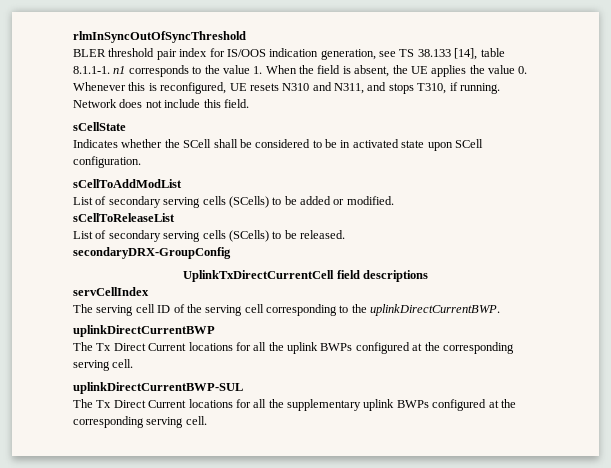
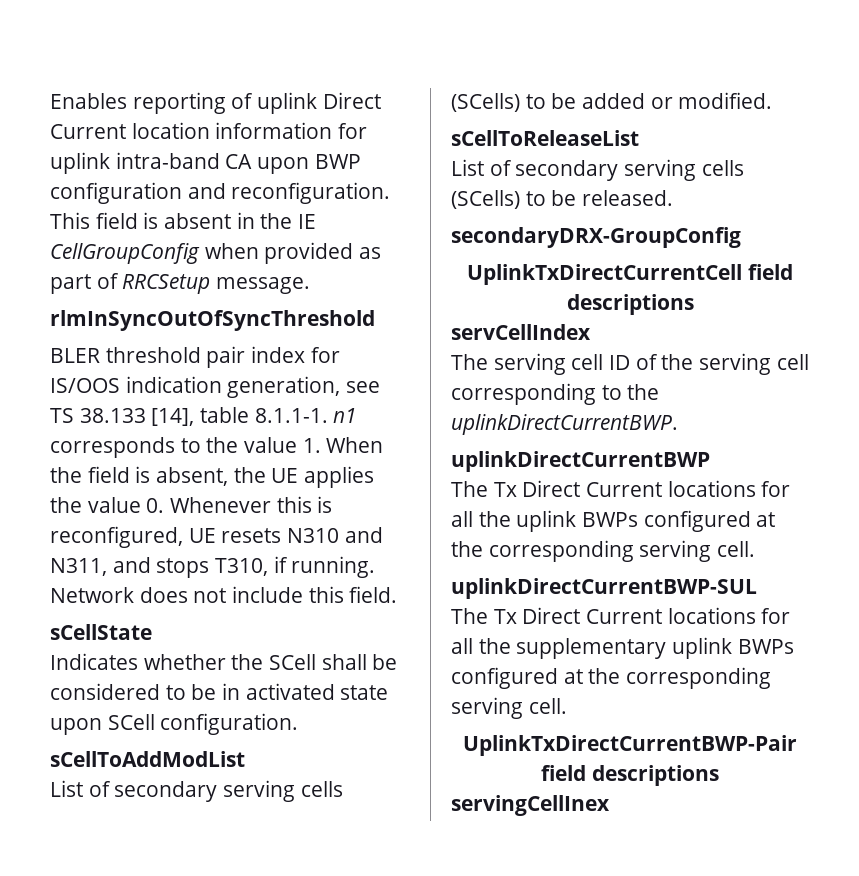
+ Enables reporting of uplink Direct Current location information for uplink intra-band CA upon BWP configuration and reconfiguration. This field is absent in the IE CellGroupConfig when provided as part of RRCSetup message.
+ UplinkTxDirectCurrentBWP-Pair field descriptions
+ servingCellInex

